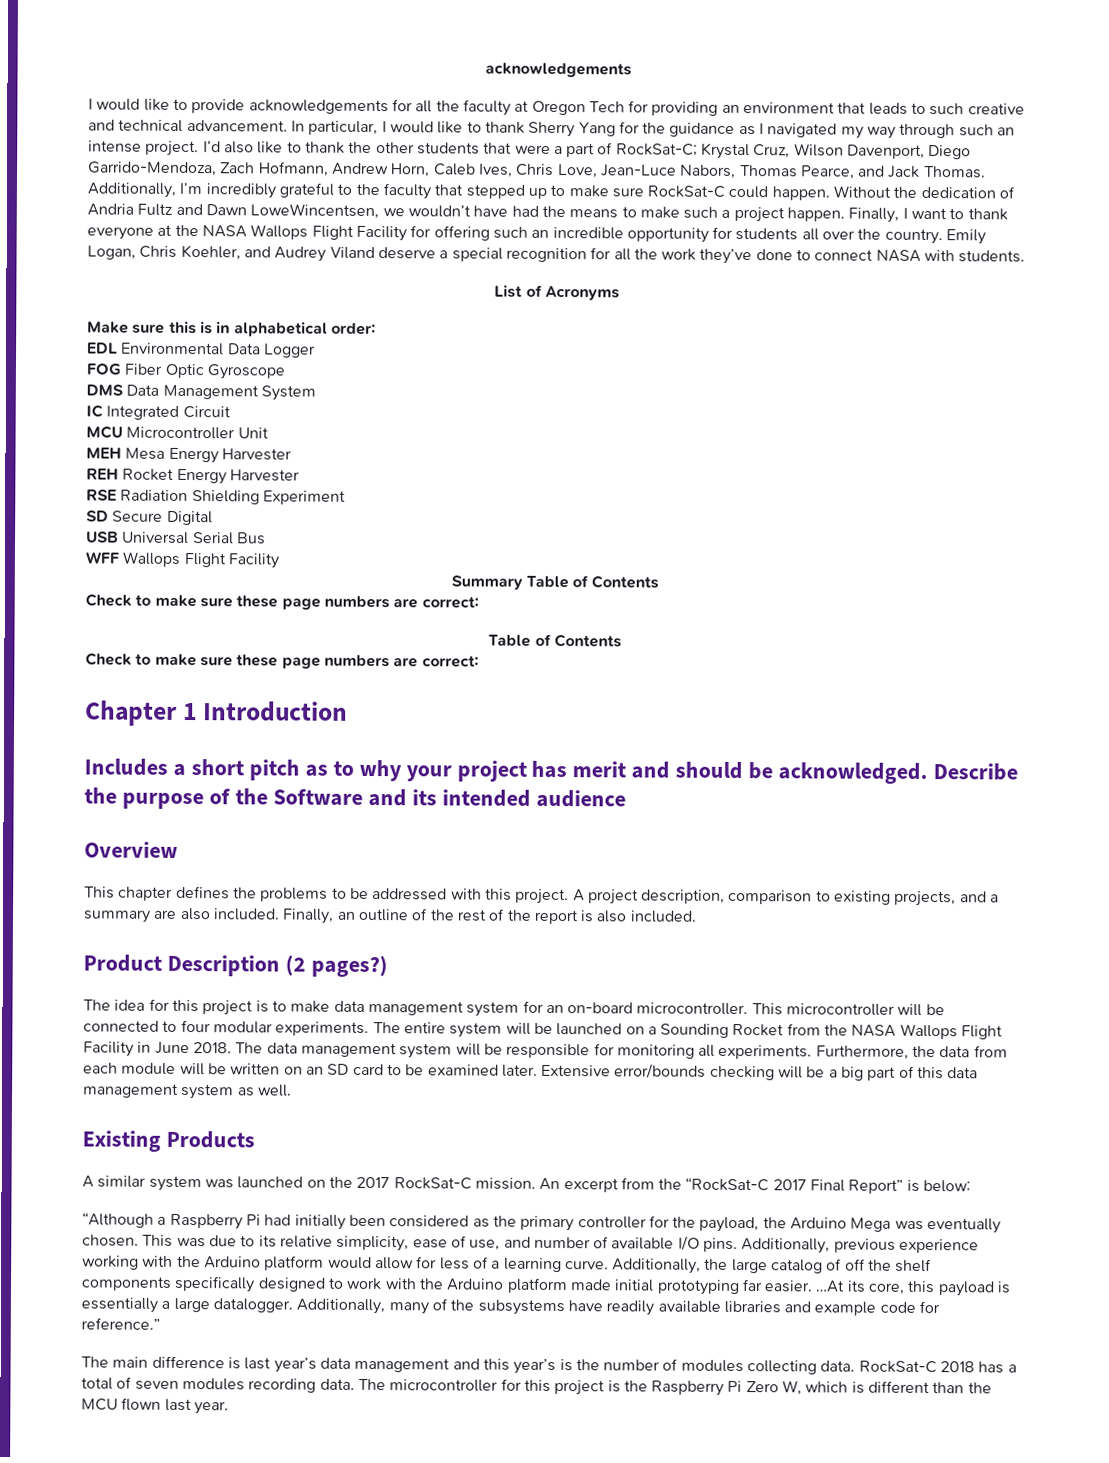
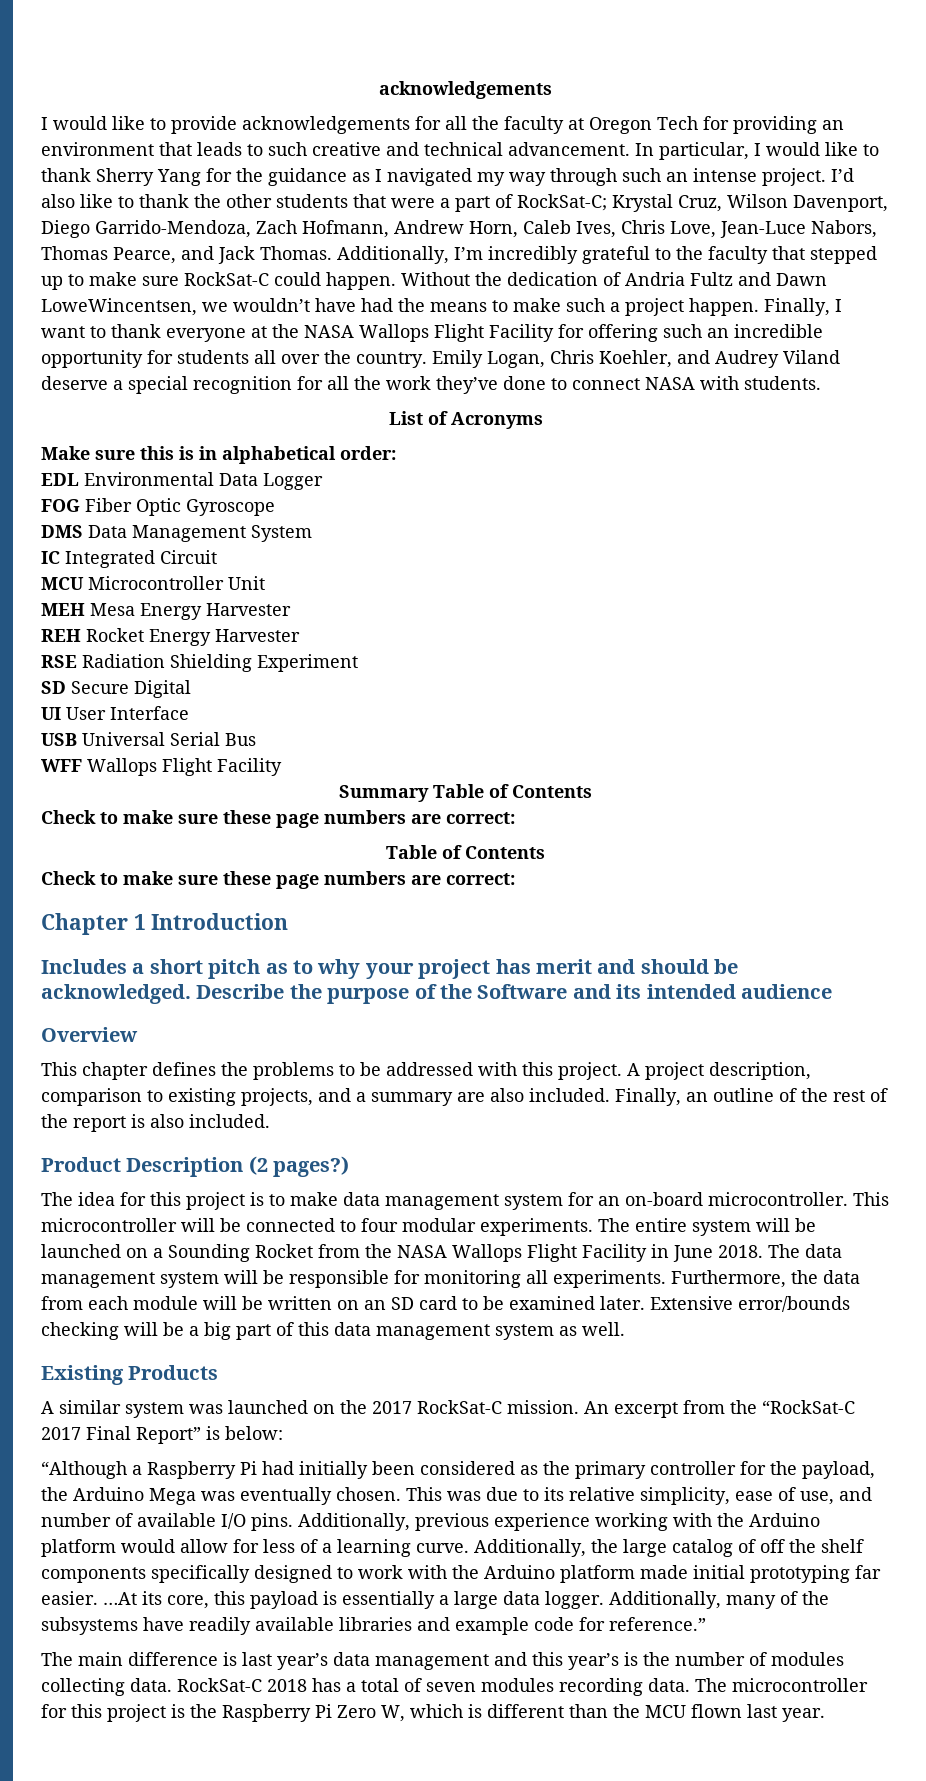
+ UI User Interface
- …At its core, this payload is essentially a large datalogger.
+ …At its core, this payload is essentially a large data logger.

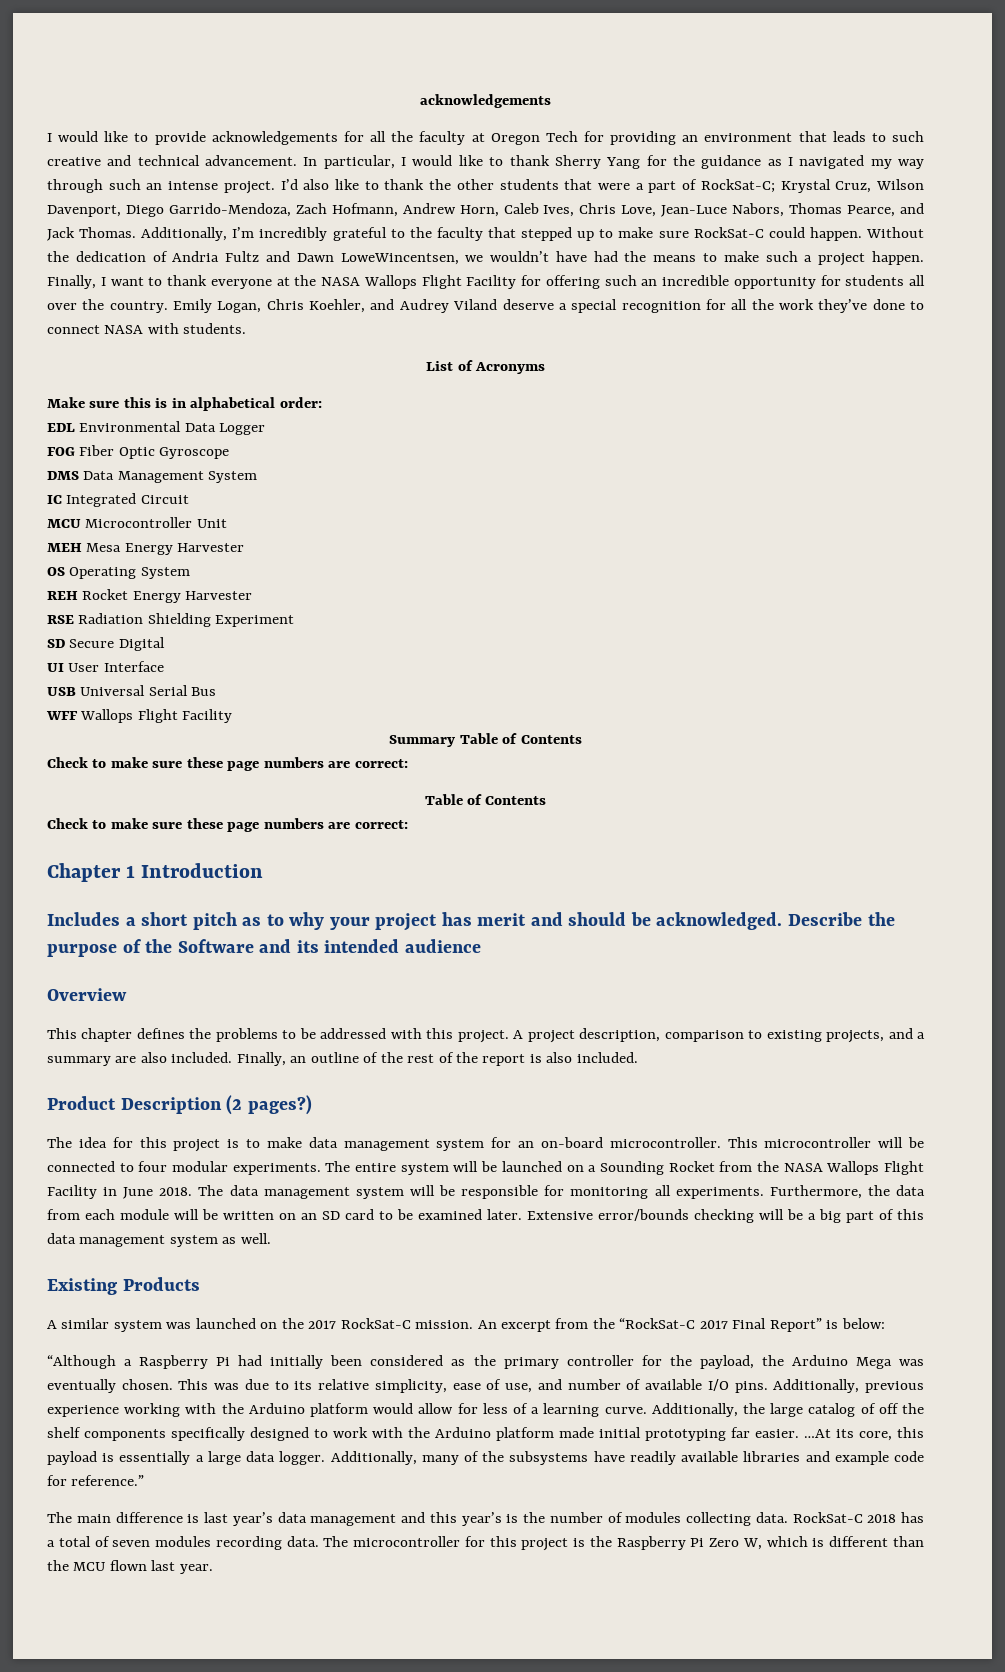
+ OS Operating System

